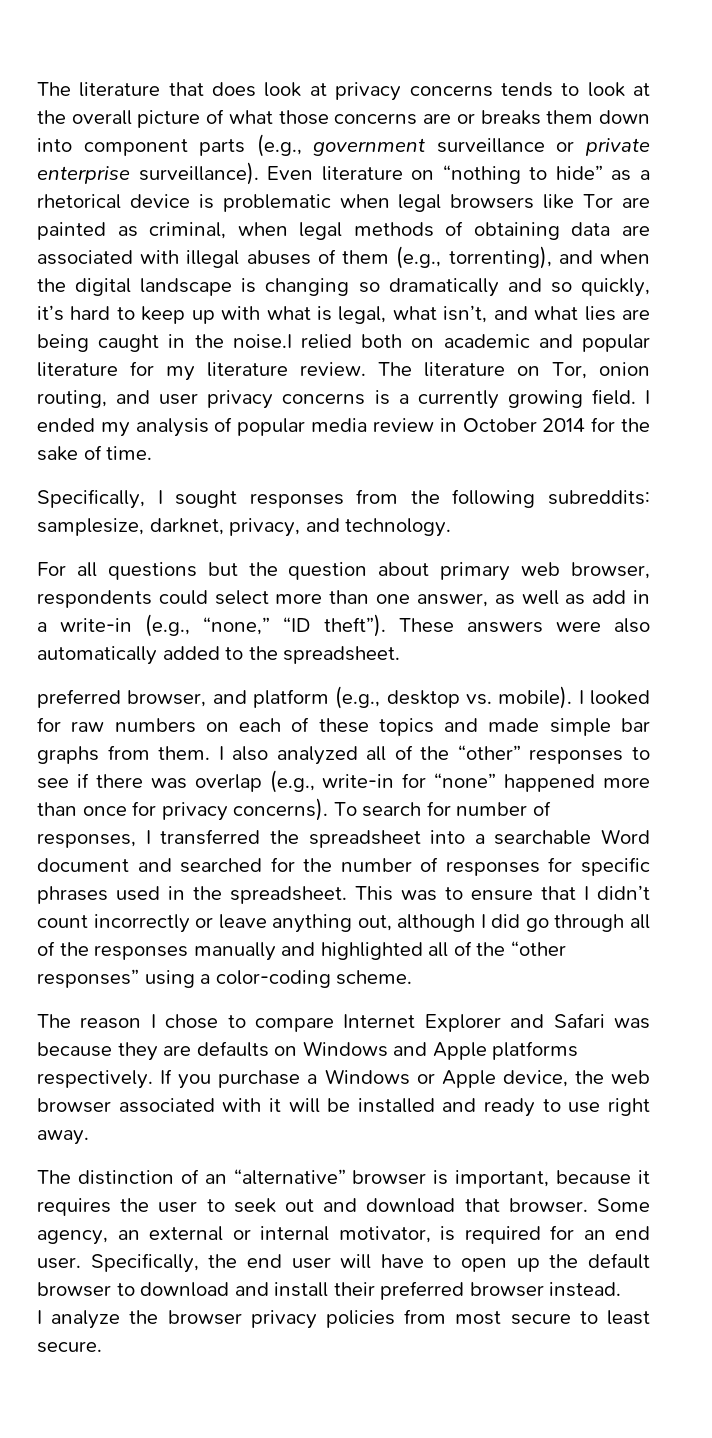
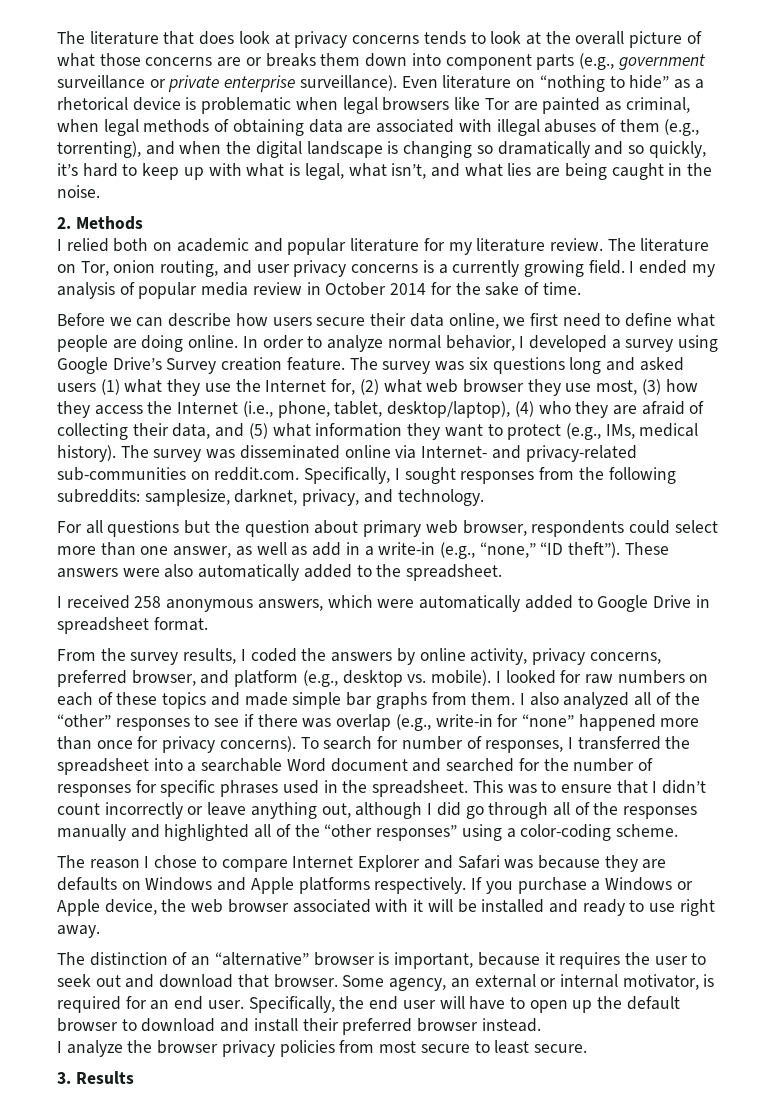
- Even literature on “nothing to hide” as a rhetorical device is problematic when legal browsers like Tor are painted as criminal, when legal methods of obtaining data are associated with illegal abuses of them (e.g., torrenting), and when the digital landscape is changing so dramatically and so quickly, it’s hard to keep up with what is legal, what isn’t, and what lies are being caught in the noise.I relied both on academic and popular literature for my literature review.
+ Even literature on “nothing to hide” as a rhetorical device is problematic when legal browsers like Tor are painted as criminal, when legal methods of obtaining data are associated with illegal abuses of them (e.g., torrenting), and when the digital landscape is changing so dramatically and so quickly, it’s hard to keep up with what is legal, what isn’t, and what lies are being caught in the noise.
+ 2. Methods
+ I relied both on academic and popular literature for my literature review.
- Specifically, I sought responses from the following subreddits: samplesize, darknet, privacy, and technology.
+ Before we can describe how users secure their data online, we first need to define what people are doing online. In order to analyze normal behavior, I developed a survey using Google Drive’s Survey creation feature. The survey was six questions long and asked users (1) what they use the Internet for, (2) what web browser they use most, (3) how they access the Internet (i.e., phone, tablet, desktop/laptop), (4) who they are afraid of collecting their data, and (5) what information they want to protect (e.g., IMs, medical history). The survey was disseminated online via Internet- and privacy-related sub-communities on reddit.com. Specifically, I sought responses from the following subreddits: samplesize, darknet, privacy, and technology.
- preferred browser, and platform (e.g., desktop vs. mobile).
+ I received 258 anonymous answers, which were automatically added to Google Drive in spreadsheet format.
+ From the survey results, I coded the answers by online activity, privacy concerns, preferred browser, and platform (e.g., desktop vs. mobile).
+ 3. Results

